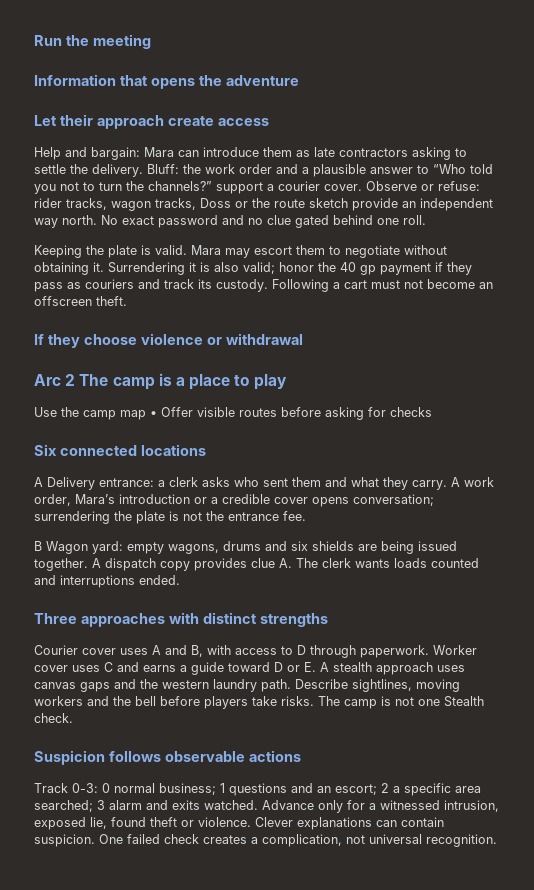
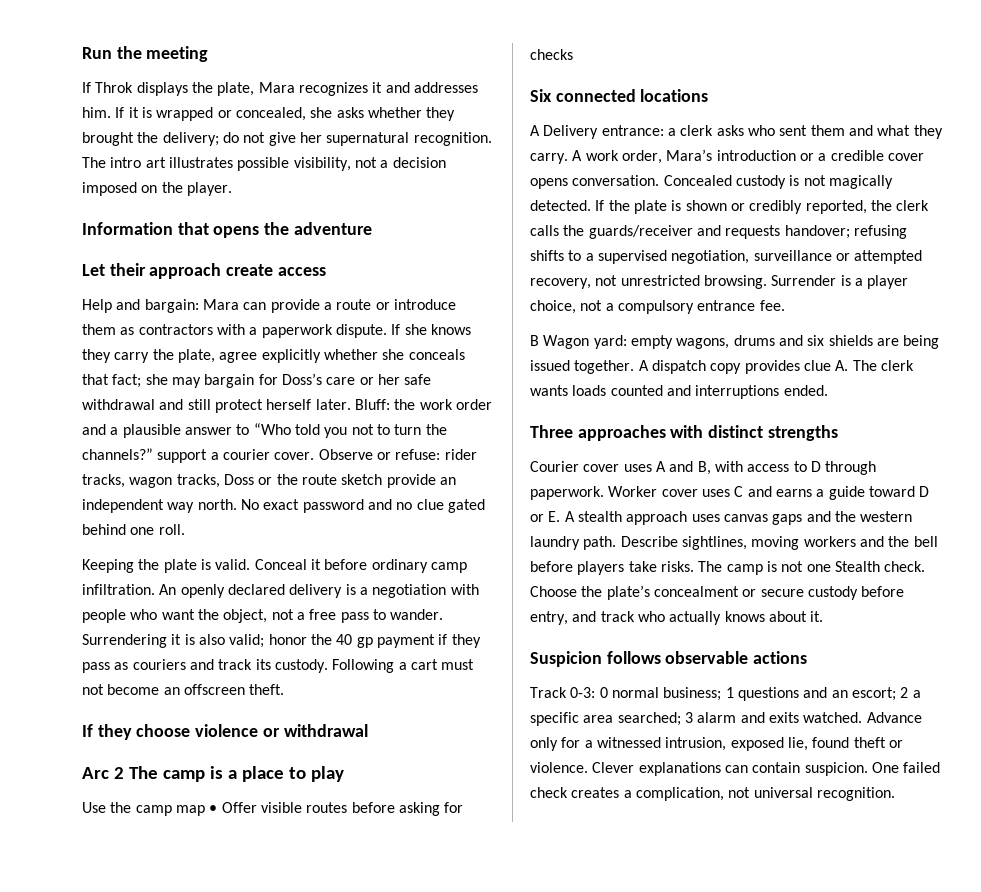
+ If Throk displays the plate, Mara recognizes it and addresses him. If it is wrapped or concealed, she asks whether they brought the delivery; do not give her supernatural recognition. The intro art illustrates possible visibility, not a decision imposed on the player.
- Help and bargain: Mara can introduce them as late contractors asking to settle the delivery.
+ Help and bargain: Mara can provide a route or introduce them as contractors with a paperwork dispute. If she knows they carry the plate, agree explicitly whether she conceals that fact; she may bargain for Doss’s care or her safe withdrawal and still protect herself later.
- Mara may escort them to negotiate without obtaining it.
+ Conceal it before ordinary camp infiltration. An openly declared delivery is a negotiation with people who want the object, not a free pass to wander.
- A work order, Mara’s introduction or a credible cover opens conversation; surrendering the plate is not the entrance fee.
+ A work order, Mara’s introduction or a credible cover opens conversation. Concealed custody is not magically detected. If the plate is shown or credibly reported, the clerk calls the guards/receiver and requests handover; refusing shifts to a supervised negotiation, surveillance or attempted recovery, not unrestricted browsing. Surrender is a player choice, not a compulsory entrance fee.
+ Choose the plate’s concealment or secure custody before entry, and track who actually knows about it.

